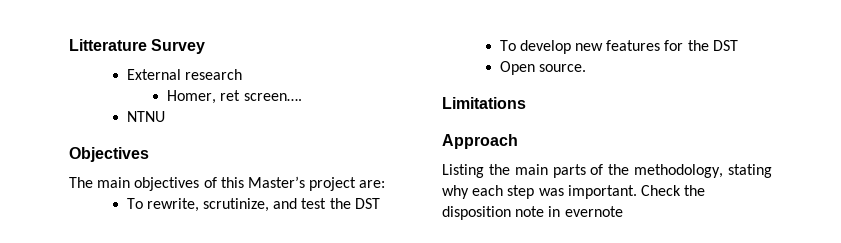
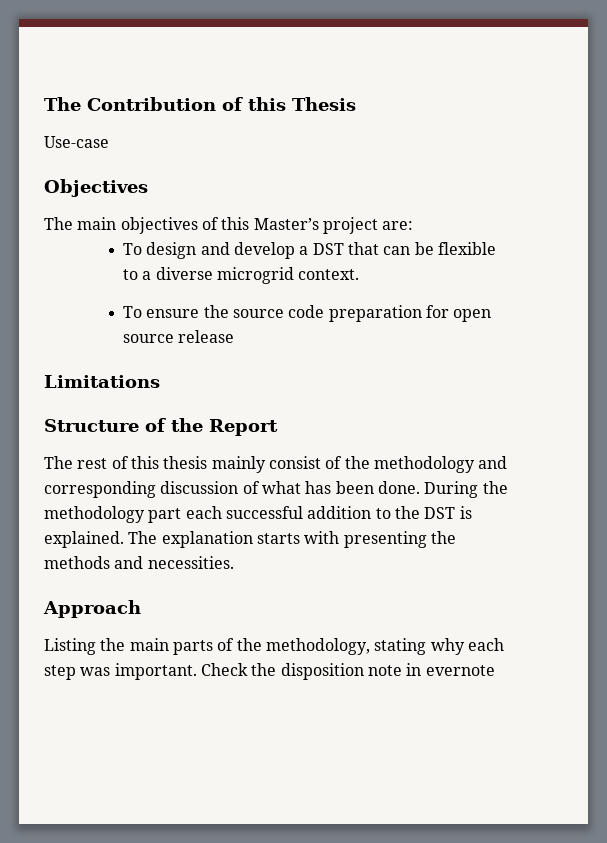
- Litterature Survey
- External research
- Homer, ret screen….
- NTNU
+ The Contribution of this Thesis
+ Use-case
- To rewrite, scrutinize, and test the DST
- To develop new features for the DST
- Open source.
+ To design and develop a DST that can be flexible to a diverse microgrid context.
+ To ensure the source code preparation for open source release
  Limitations
+ Structure of the Report
+ The rest of this thesis mainly consist of the methodology and corresponding discussion of what has been done. During the methodology part each successful addition to the DST is explained. The explanation starts with presenting the methods and necessities.

